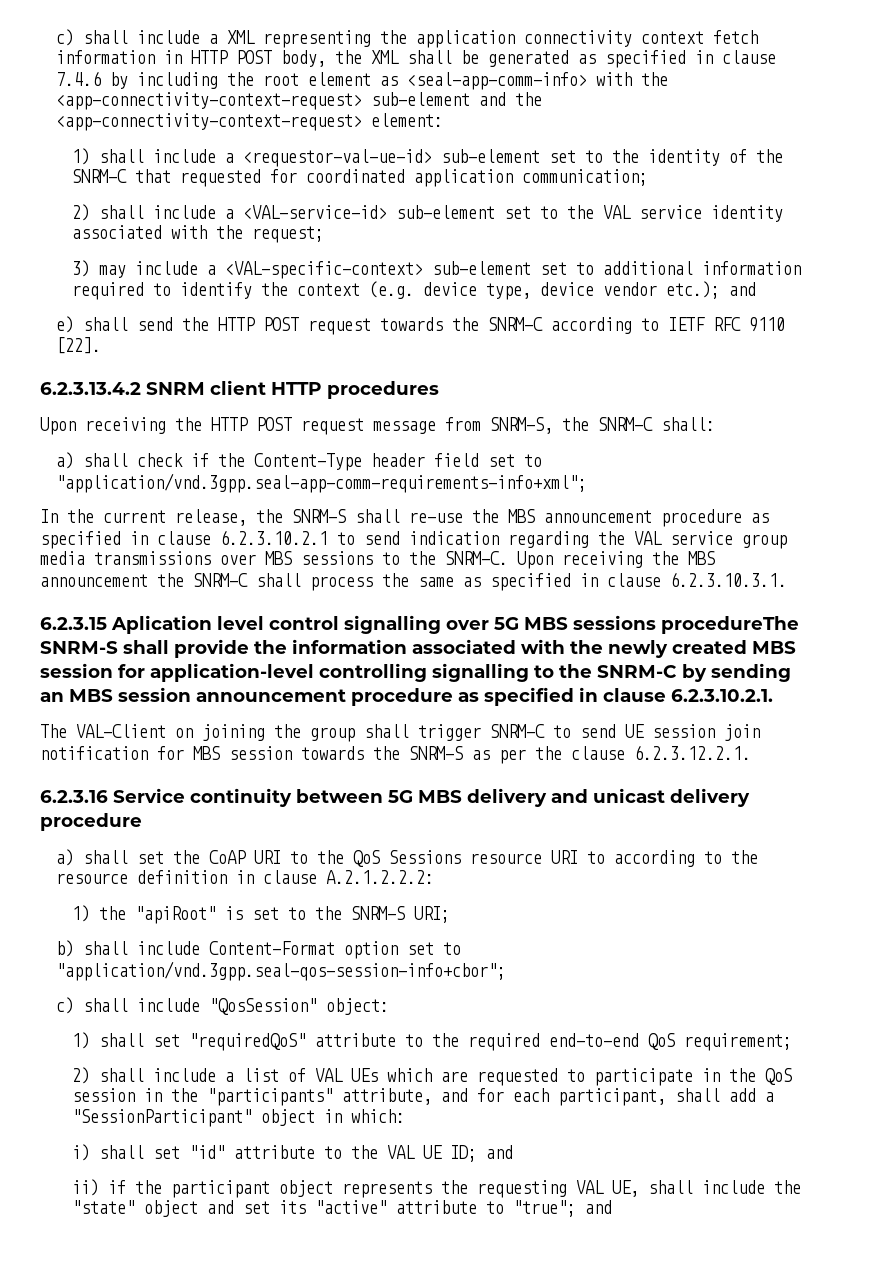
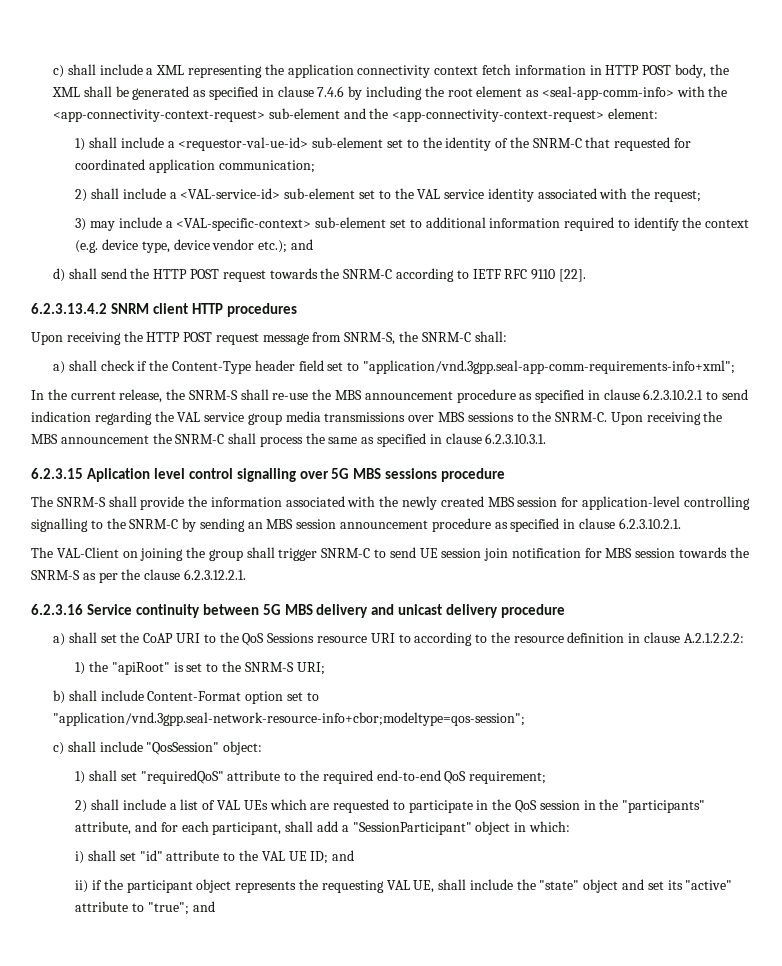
- e) shall send the HTTP POST request towards the SNRM-C according to IETF RFC 9110 [22].
+ d) shall send the HTTP POST request towards the SNRM-C according to IETF RFC 9110 [22].
- 6.2.3.15 Aplication level control signalling over 5G MBS sessions procedureThe SNRM-S shall provide the information associated with the newly created MBS session for application-level controlling signalling to the SNRM-C by sending an MBS session announcement procedure as specified in clause 6.2.3.10.2.1.
+ 6.2.3.15 Aplication level control signalling over 5G MBS sessions procedure
+ The SNRM-S shall provide the information associated with the newly created MBS session for application-level controlling signalling to the SNRM-C by sending an MBS session announcement procedure as specified in clause 6.2.3.10.2.1.
- b) shall include Content-Format option set to "application/vnd.3gpp.seal-qos-session-info+cbor";
+ b) shall include Content-Format option set to "application/vnd.3gpp.seal-network-resource-info+cbor;modeltype=qos-session";

